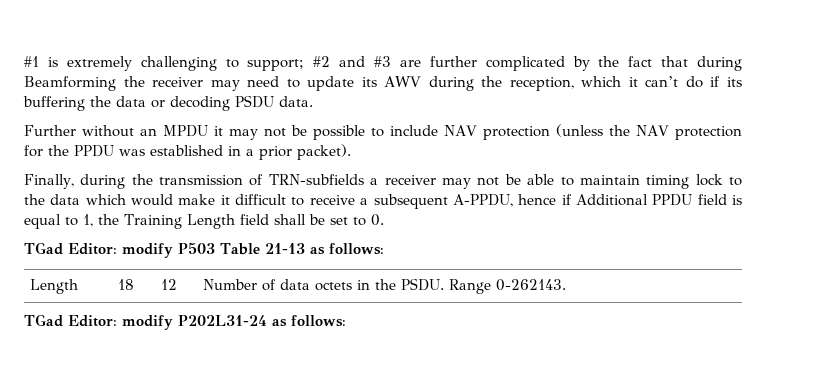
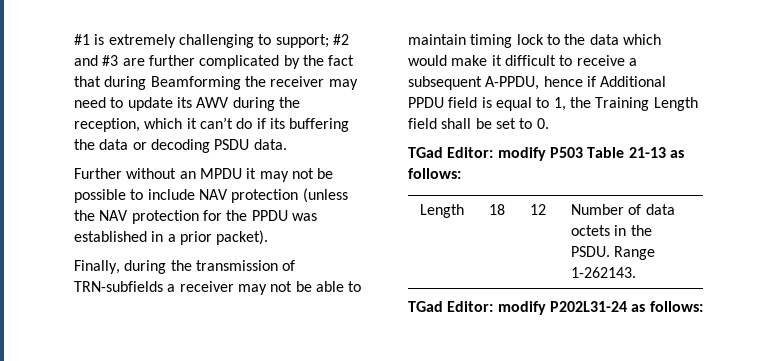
- Length | 18 | 12 | Number of data octets in the PSDU. Range 0-262143.
+ Length | 18 | 12 | Number of data octets in the PSDU. Range 1-262143.

